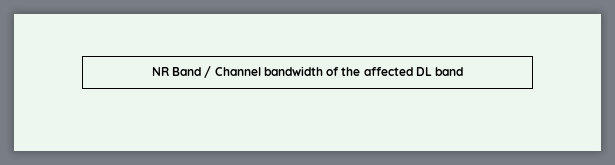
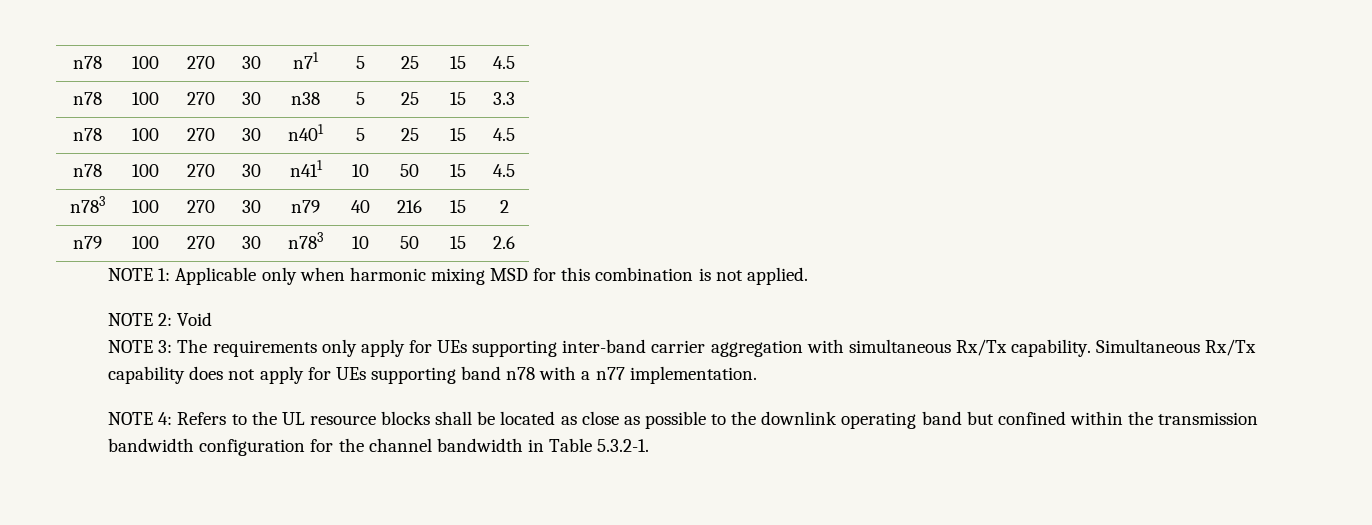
- NR Band / Channel bandwidth of the affected DL band
+ n78 | 100 | 270 | 30 | n71 | 5 | 25 | 15 | 4.5
+ n78 | 100 | 270 | 30 | n38 | 5 | 25 | 15 | 3.3
+ n78 | 100 | 270 | 30 | n401 | 5 | 25 | 15 | 4.5
+ n78 | 100 | 270 | 30 | n411 | 10 | 50 | 15 | 4.5
+ n783 | 100 | 270 | 30 | n79 | 40 | 216 | 15 | 2
+ n79 | 100 | 270 | 30 | n783 | 10 | 50 | 15 | 2.6
+ NOTE 1: Applicable only when harmonic mixing MSD for this combination is not applied.
+ NOTE 2: Void
+ NOTE 3: The requirements only apply for UEs supporting inter-band carrier aggregation with simultaneous Rx/Tx capability. Simultaneous Rx/Tx capability does not apply for UEs supporting band n78 with a n77 implementation.
+ NOTE 4: Refers to the UL resource blocks shall be located as close as possible to the downlink operating band but confined within the transmission bandwidth configuration for the channel bandwidth in Table 5.3.2-1.

